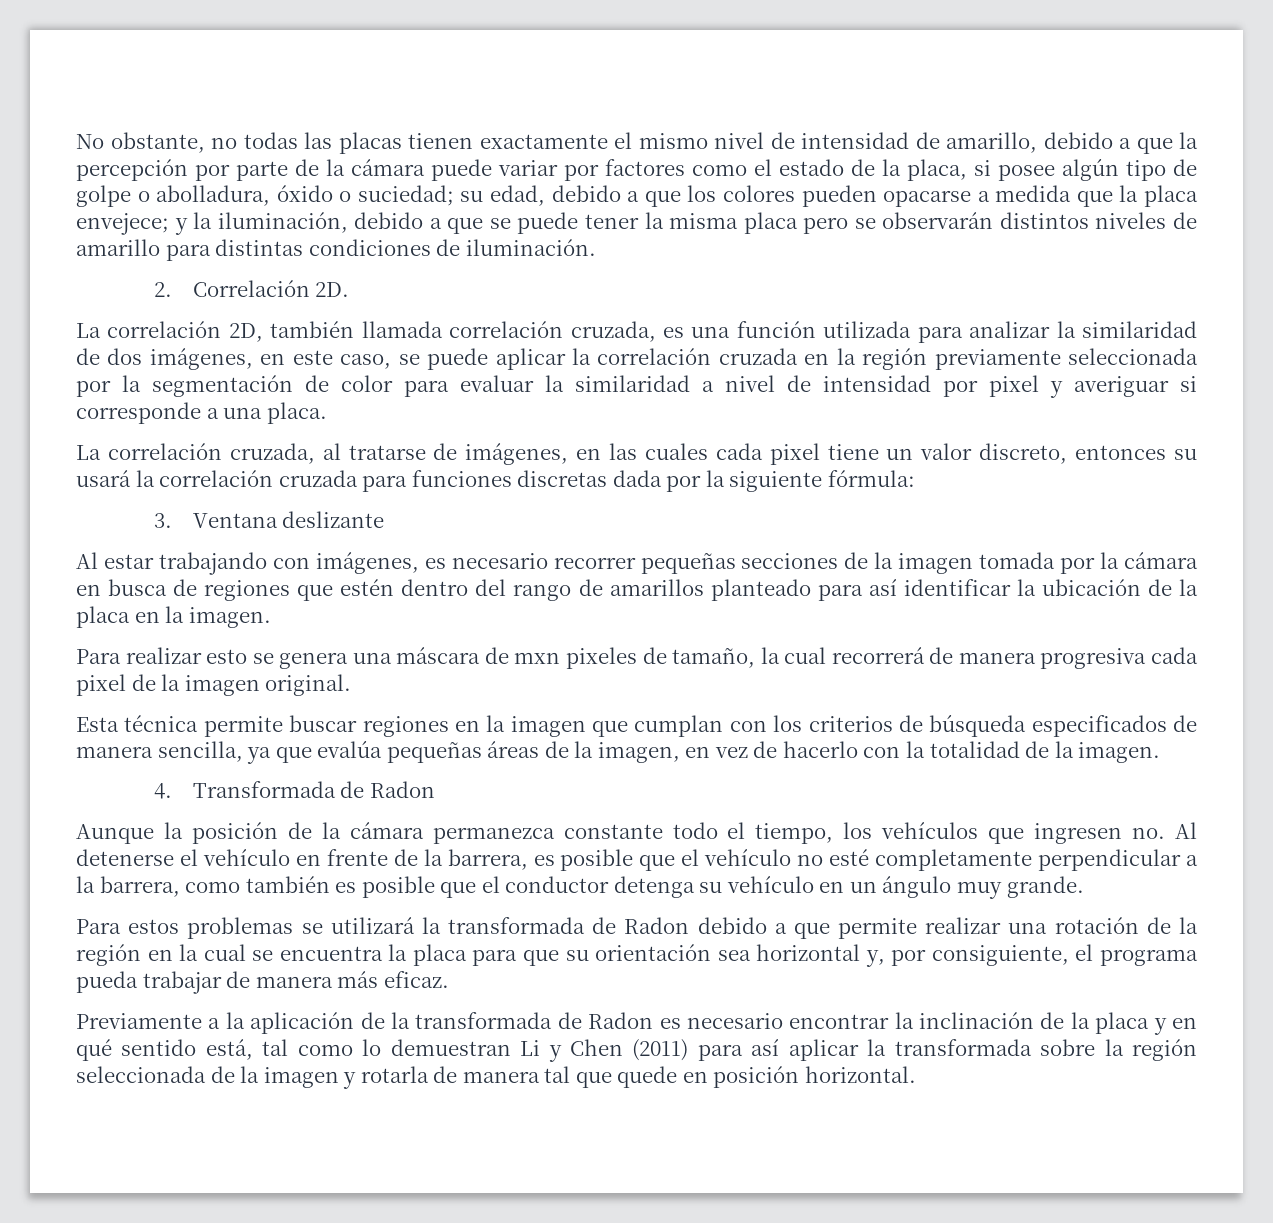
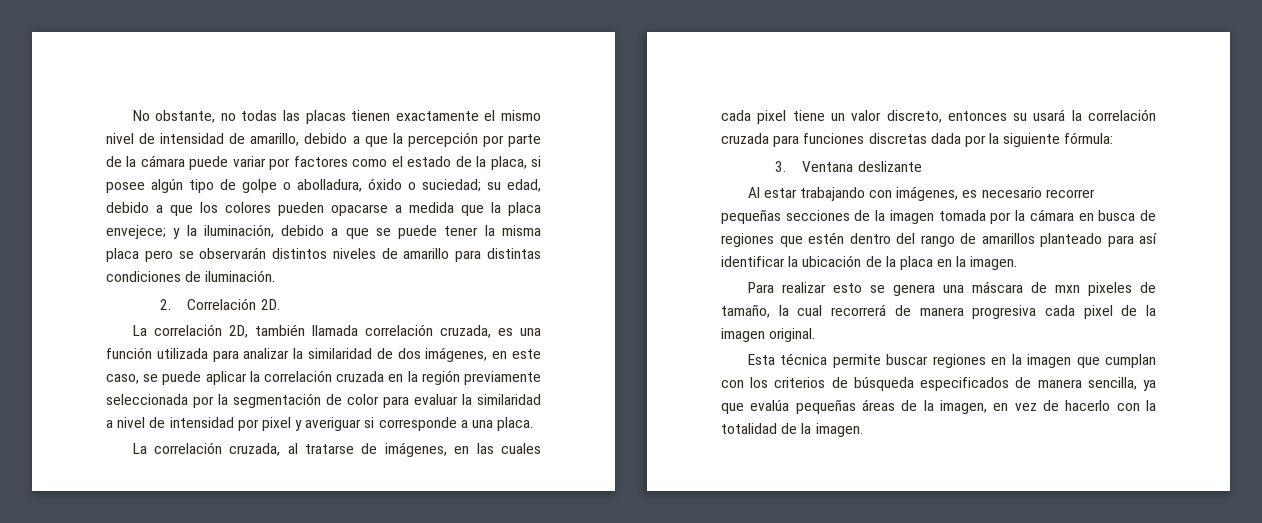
- 4. Transformada de Radon
- Aunque la posición de la cámara permanezca constante todo el tiempo, los vehículos que ingresen no. Al detenerse el vehículo en frente de la barrera, es posible que el vehículo no esté completamente perpendicular a la barrera, como también es posible que el conductor detenga su vehículo en un ángulo muy grande.
- Para estos problemas se utilizará la transformada de Radon debido a que permite realizar una rotación de la región en la cual se encuentra la placa para que su orientación sea horizontal y, por consiguiente, el programa pueda trabajar de manera más eficaz.
- Previamente a la aplicación de la transformada de Radon es necesario encontrar la inclinación de la placa y en qué sentido está, tal como lo demuestran Li y Chen (2011) para así aplicar la transformada sobre la región seleccionada de la imagen y rotarla de manera tal que quede en posición horizontal.

